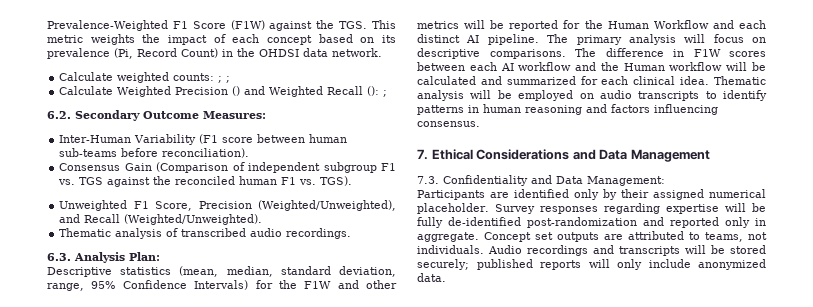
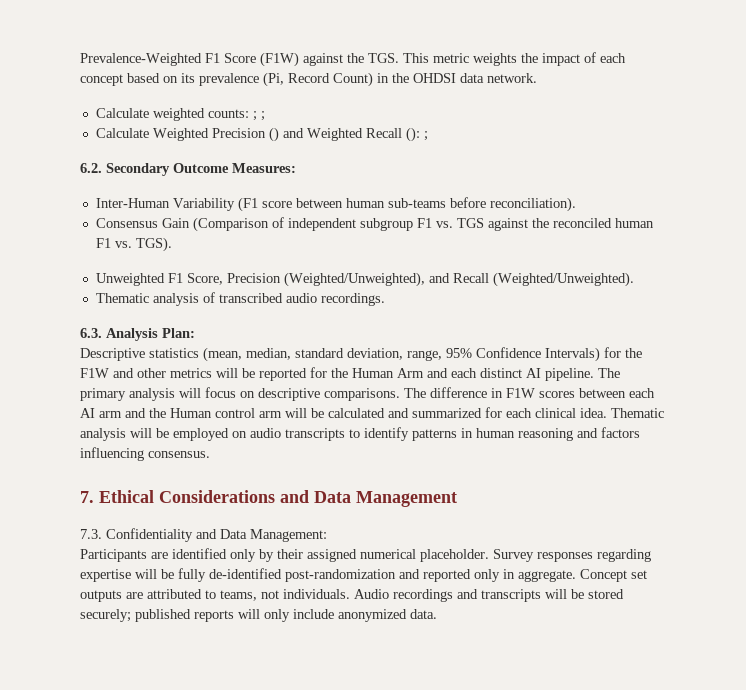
- Descriptive statistics (mean, median, standard deviation, range, 95% Confidence Intervals) for the F1W and other metrics will be reported for the Human Workflow and each distinct AI pipeline.
+ Descriptive statistics (mean, median, standard deviation, range, 95% Confidence Intervals) for the F1W and other metrics will be reported for the Human Arm and each distinct AI pipeline.
- The difference in F1W scores between each AI workflow and the Human workflow will be calculated and summarized for each clinical idea.
+ The difference in F1W scores between each AI arm and the Human control arm will be calculated and summarized for each clinical idea.

